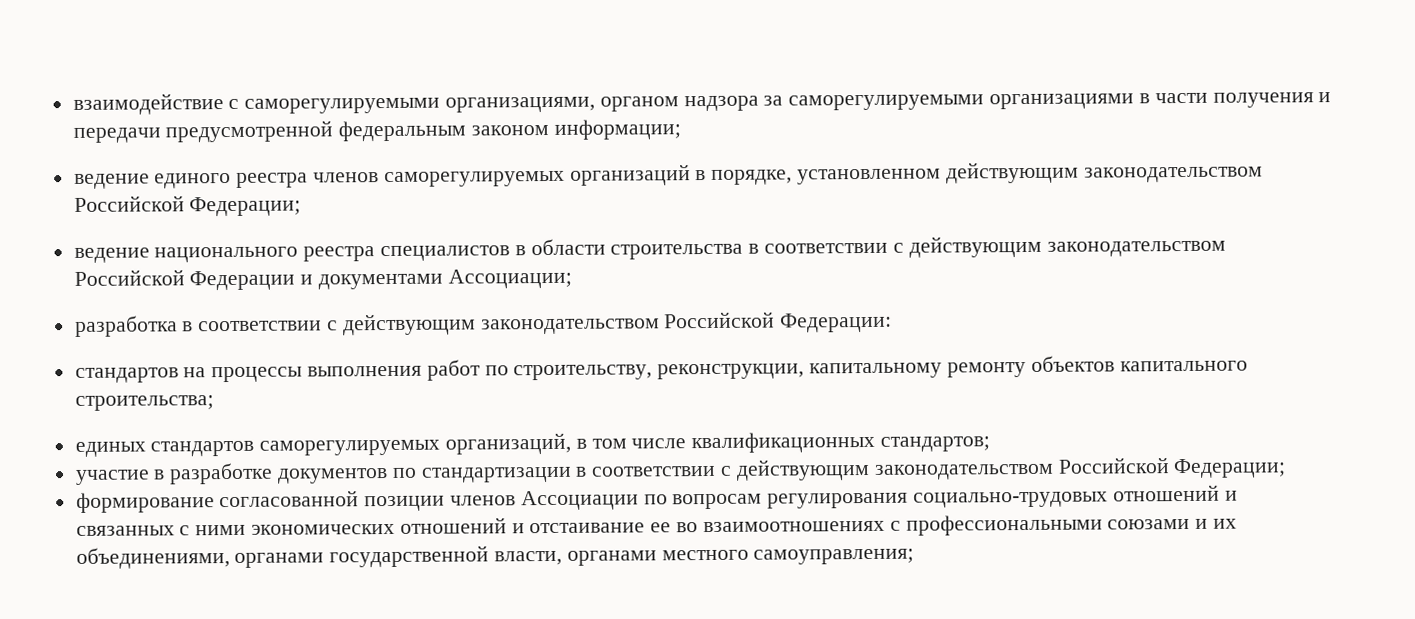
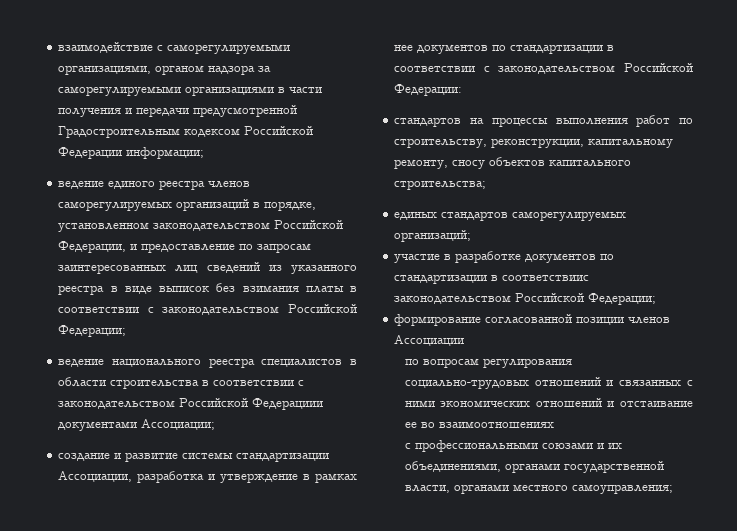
- взаимодействие с саморегулируемыми организациями, органом надзора за саморегулируемыми организациями в части получения и передачи предусмотренной федеральным законом информации;
+ взаимодействие с саморегулируемыми организациями, органом надзора за саморегулируемыми организациями в части получения и передачи предусмотренной Градостроительным кодексом Российской Федерации информации;
- ведение единого реестра членов саморегулируемых организаций в порядке, установленном действующим законодательством Российской Федерации;
+ ведение единого реестра членов саморегулируемых организаций в порядке, установленном законодательством Российской Федерации, и предоставление по запросам заинтересованных лиц сведений из указанного реестра в виде выписок без взимания платы в соответствии с законодательством Российской Федерации;
- ведение национального реестра специалистов в области строительства в соответствии с действующим законодательством Российской Федерации и документами Ассоциации;
+ ведение национального реестра специалистов в области строительства в соответствии с законодательством Российской Федерациии документами Ассоциации;
- разработка в соответствии с действующим законодательством Российской Федерации:
+ создание и развитие системы стандартизации Ассоциации, разработка и утверждение в рамках нее документов по стандартизации в соответствии с законодательством Российской Федерации:
- стандартов на процессы выполнения работ по строительству, реконструкции, капитальному ремонту объектов капитального строительства;
+ стандартов на процессы выполнения работ по строительству, реконструкции, капитальному ремонту, сносу объектов капитального строительства;
- единых стандартов саморегулируемых организаций, в том числе квалификационных стандартов;
+ единых стандартов саморегулируемых организаций;
- участие в разработке документов по стандартизации в соответствии с действующим законодательством Российской Федерации;
+ участие в разработке документов по стандартизации в соответствиис законодательством Российской Федерации;
- формирование согласованной позиции членов Ассоциации по вопросам регулирования социально-трудовых отношений и связанных с ними экономических отношений и отстаивание ее во взаимоотношениях с профессиональными союзами и их объединениями, органами государственной власти, органами местного самоуправления;
+ формирование согласованной позиции членов Ассоциации
+ по вопросам регулирования социально-трудовых отношений и связанных с ними экономических отношений и отстаивание ее во взаимоотношениях
+ с профессиональными союзами и их объединениями, органами государственной власти, органами местного самоуправления;

